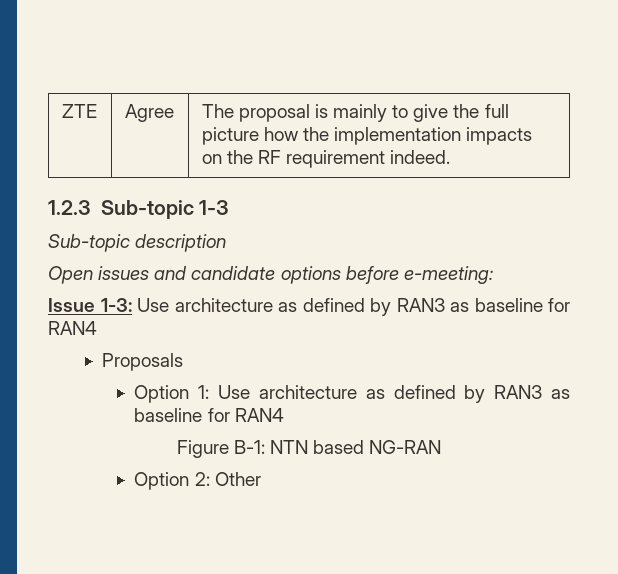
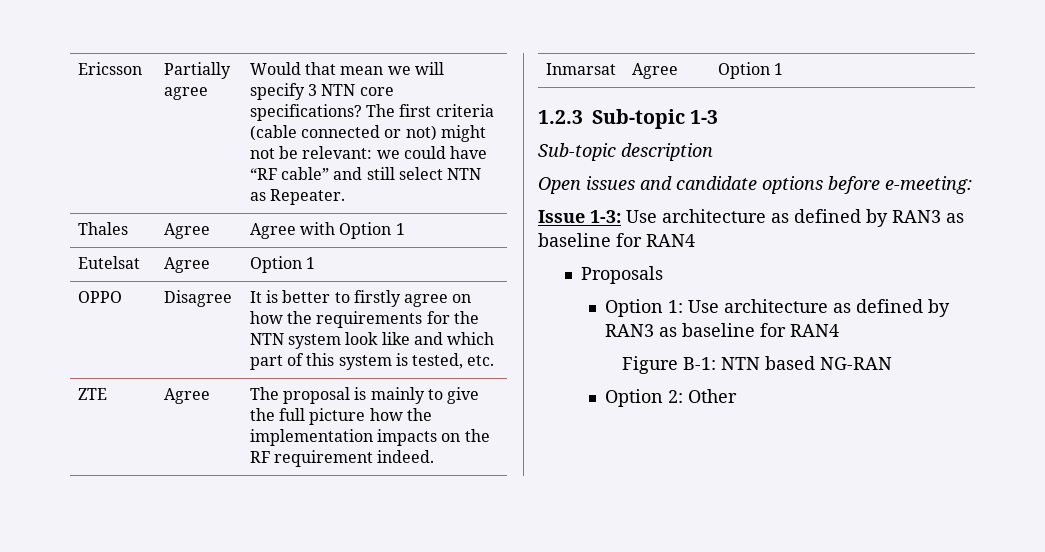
+ Ericsson | Partially agree | Would that mean we will specify 3 NTN core specifications? The first criteria (cable connected or not) might not be relevant: we could have “RF cable” and still select NTN as Repeater.
+ Thales | Agree | Agree with Option 1
+ Eutelsat | Agree | Option 1
+ OPPO | Disagree | It is better to firstly agree on how the requirements for the NTN system look like and which part of this system is tested, etc.
+ Inmarsat | Agree | Option 1

